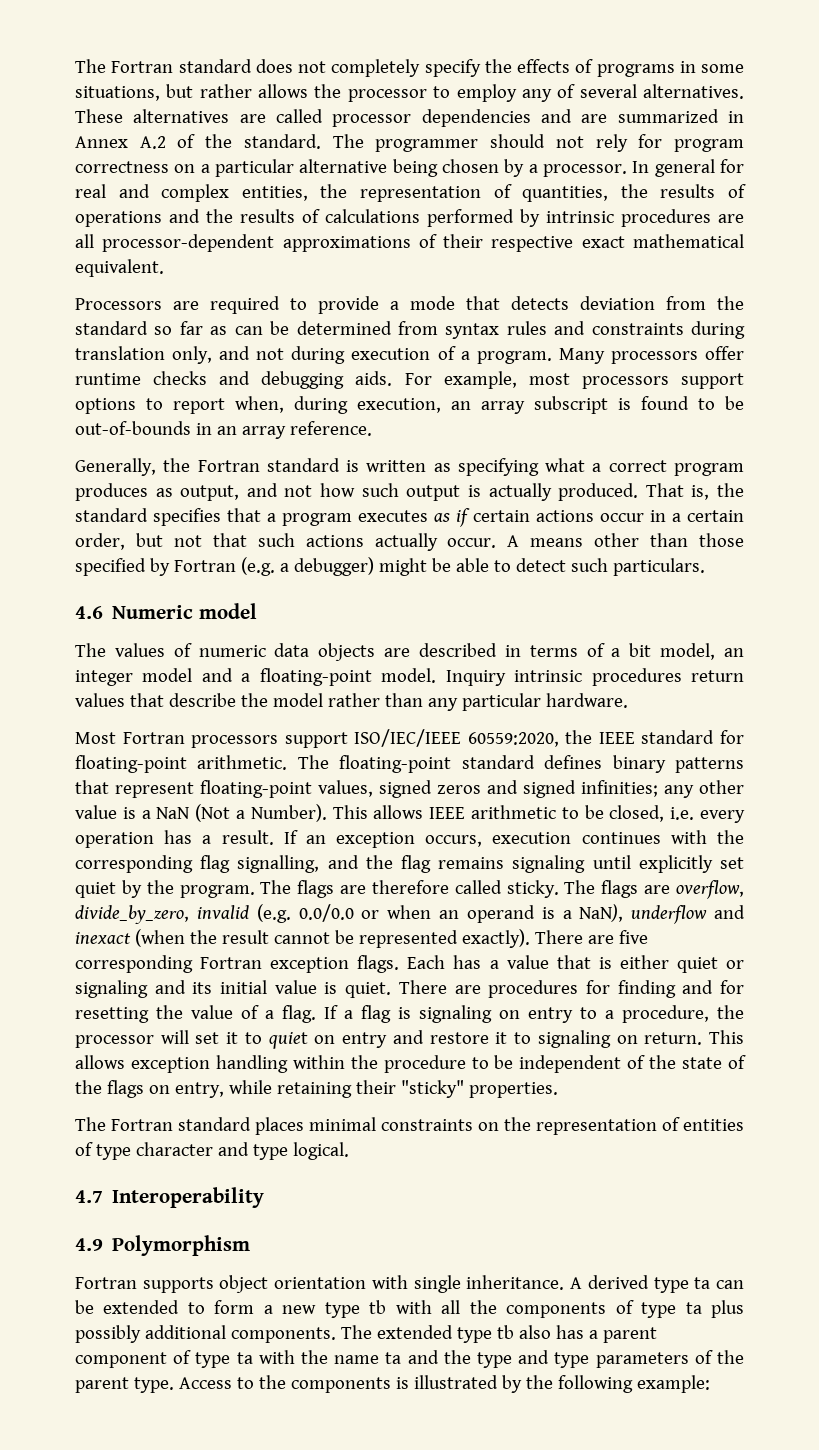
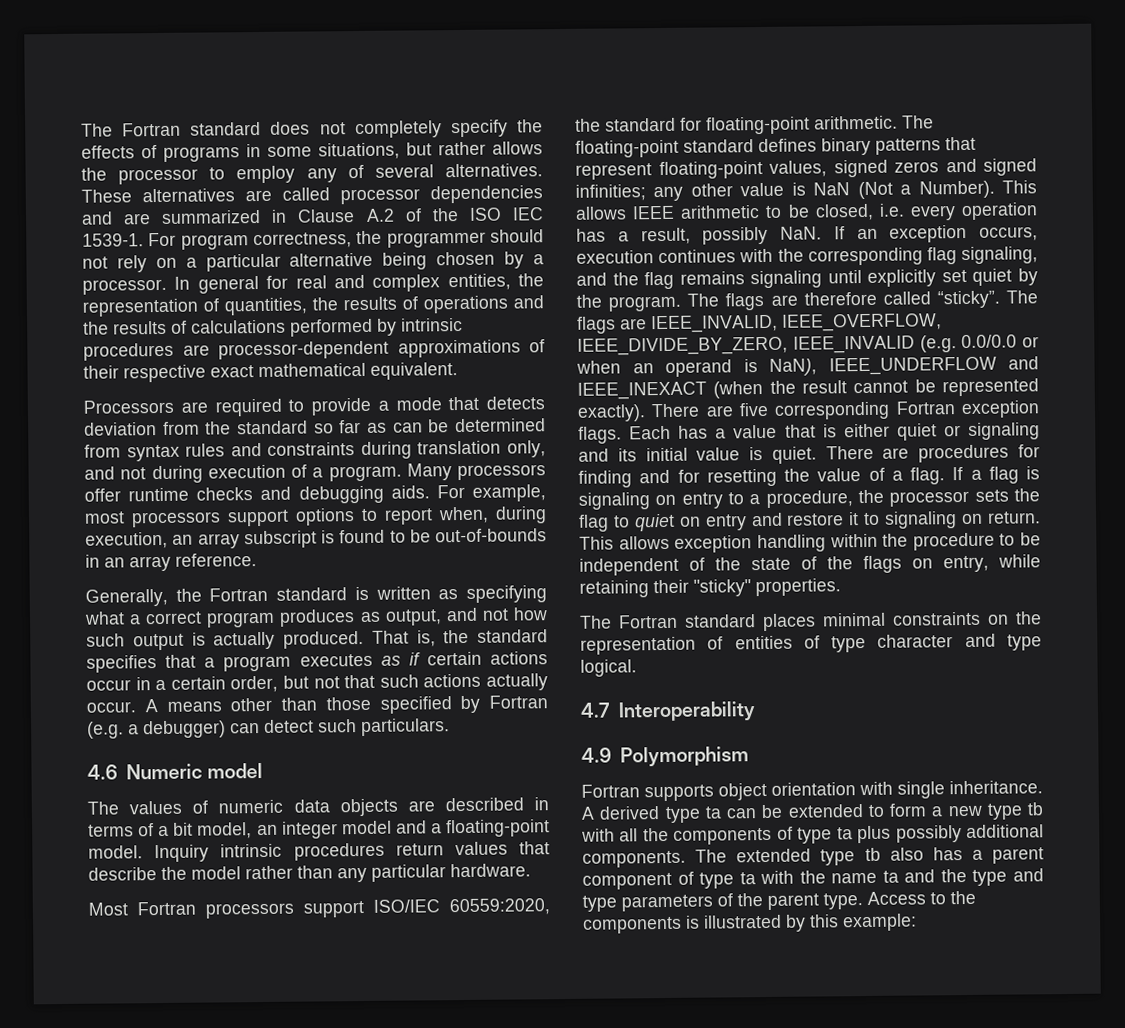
- These alternatives are called processor dependencies and are summarized in Annex A.2 of the standard. The programmer should not rely for program correctness on a particular alternative being chosen by a processor.
+ These alternatives are called processor dependencies and are summarized in Clause A.2 of the ISO IEC 1539-1. For program correctness, the programmer should not rely on a particular alternative being chosen by a processor.
- In general for real and complex entities, the representation of quantities, the results of operations and the results of calculations performed by intrinsic procedures are all processor-dependent approximations of their respective exact mathematical equivalent.
+ In general for real and complex entities, the representation of quantities, the results of operations and the results of calculations performed by intrinsic procedures are processor-dependent approximations of their respective exact mathematical equivalent.
- A means other than those specified by Fortran (e.g. a debugger) might be able to detect such particulars.
+ A means other than those specified by Fortran (e.g. a debugger) can detect such particulars.
- Most Fortran processors support ISO/IEC/IEEE 60559:2020, the IEEE standard for floating-point arithmetic.
+ Most Fortran processors support ISO/IEC 60559:2020, the standard for floating-point arithmetic.
- The floating-point standard defines binary patterns that represent floating-point values, signed zeros and signed infinities; any other value is a NaN (Not a Number).
+ The floating-point standard defines binary patterns that represent floating-point values, signed zeros and signed infinities; any other value is NaN (Not a Number).
- This allows IEEE arithmetic to be closed, i.e. every operation has a result. If an exception occurs, execution continues with the corresponding flag signalling, and the flag remains signaling until explicitly set quiet by the program.
+ This allows IEEE arithmetic to be closed, i.e. every operation has a result, possibly NaN. If an exception occurs, execution continues with the corresponding flag signaling, and the flag remains signaling until explicitly set quiet by the program.
- The flags are therefore called sticky. The flags are overflow, divide_by_zero, invalid (e.g. 0.0/0.0 or when an operand is a NaN), underflow and inexact (when the result cannot be represented exactly).
+ The flags are therefore called “sticky”. The flags are IEEE_INVALID, IEEE_OVERFLOW, IEEE_DIVIDE_BY_ZERO, IEEE_INVALID (e.g. 0.0/0.0 or when an operand is NaN), IEEE_UNDERFLOW and IEEE_INEXACT (when the result cannot be represented exactly).
- If a flag is signaling on entry to a procedure, the processor will set it to quiet on entry and restore it to signaling on return.
+ If a flag is signaling on entry to a procedure, the processor sets the flag to quiet on entry and restore it to signaling on return.
- Access to the components is illustrated by the following example:
+ Access to the components is illustrated by this example:

